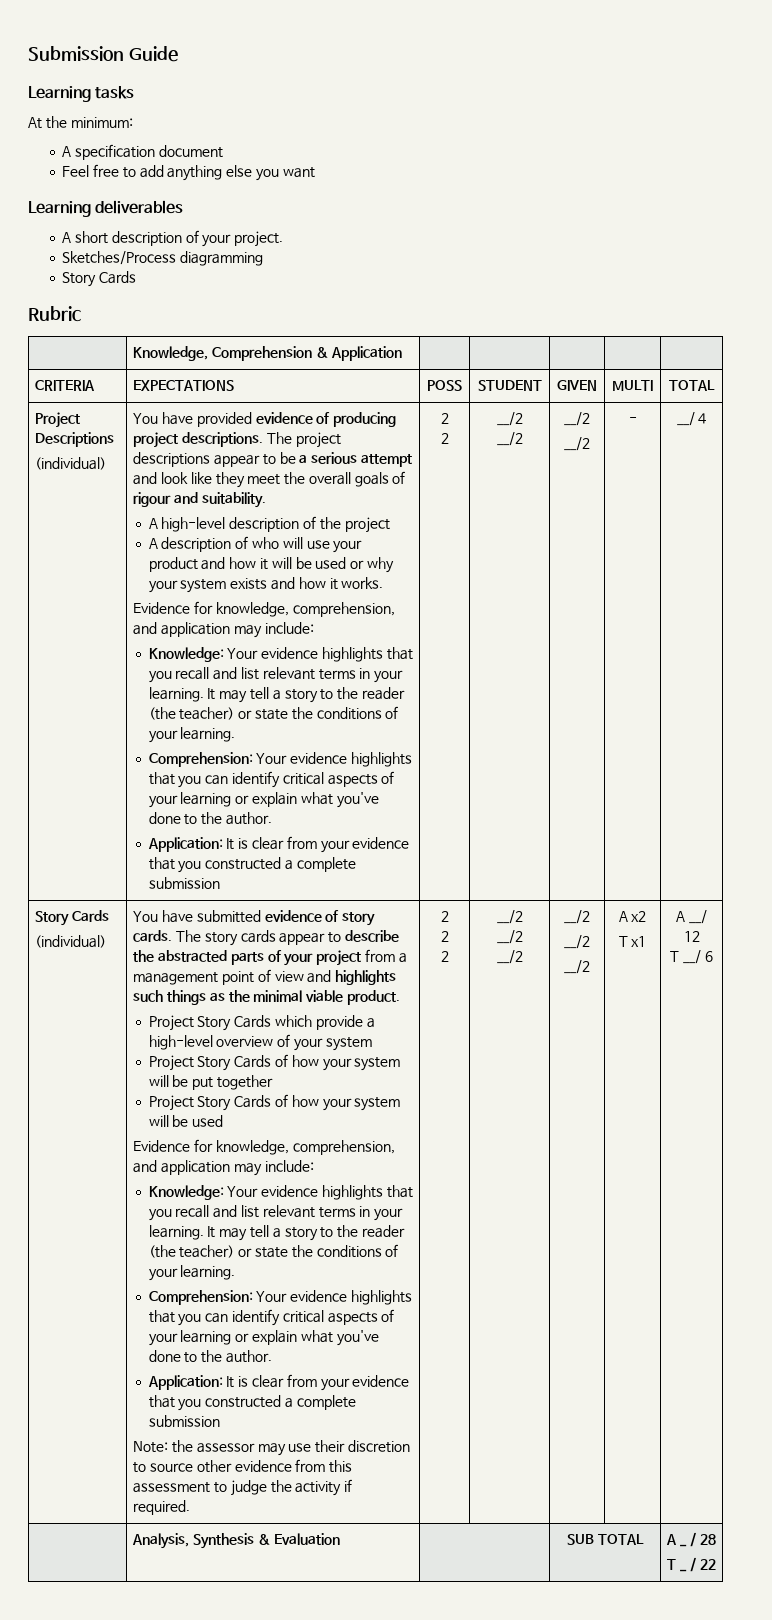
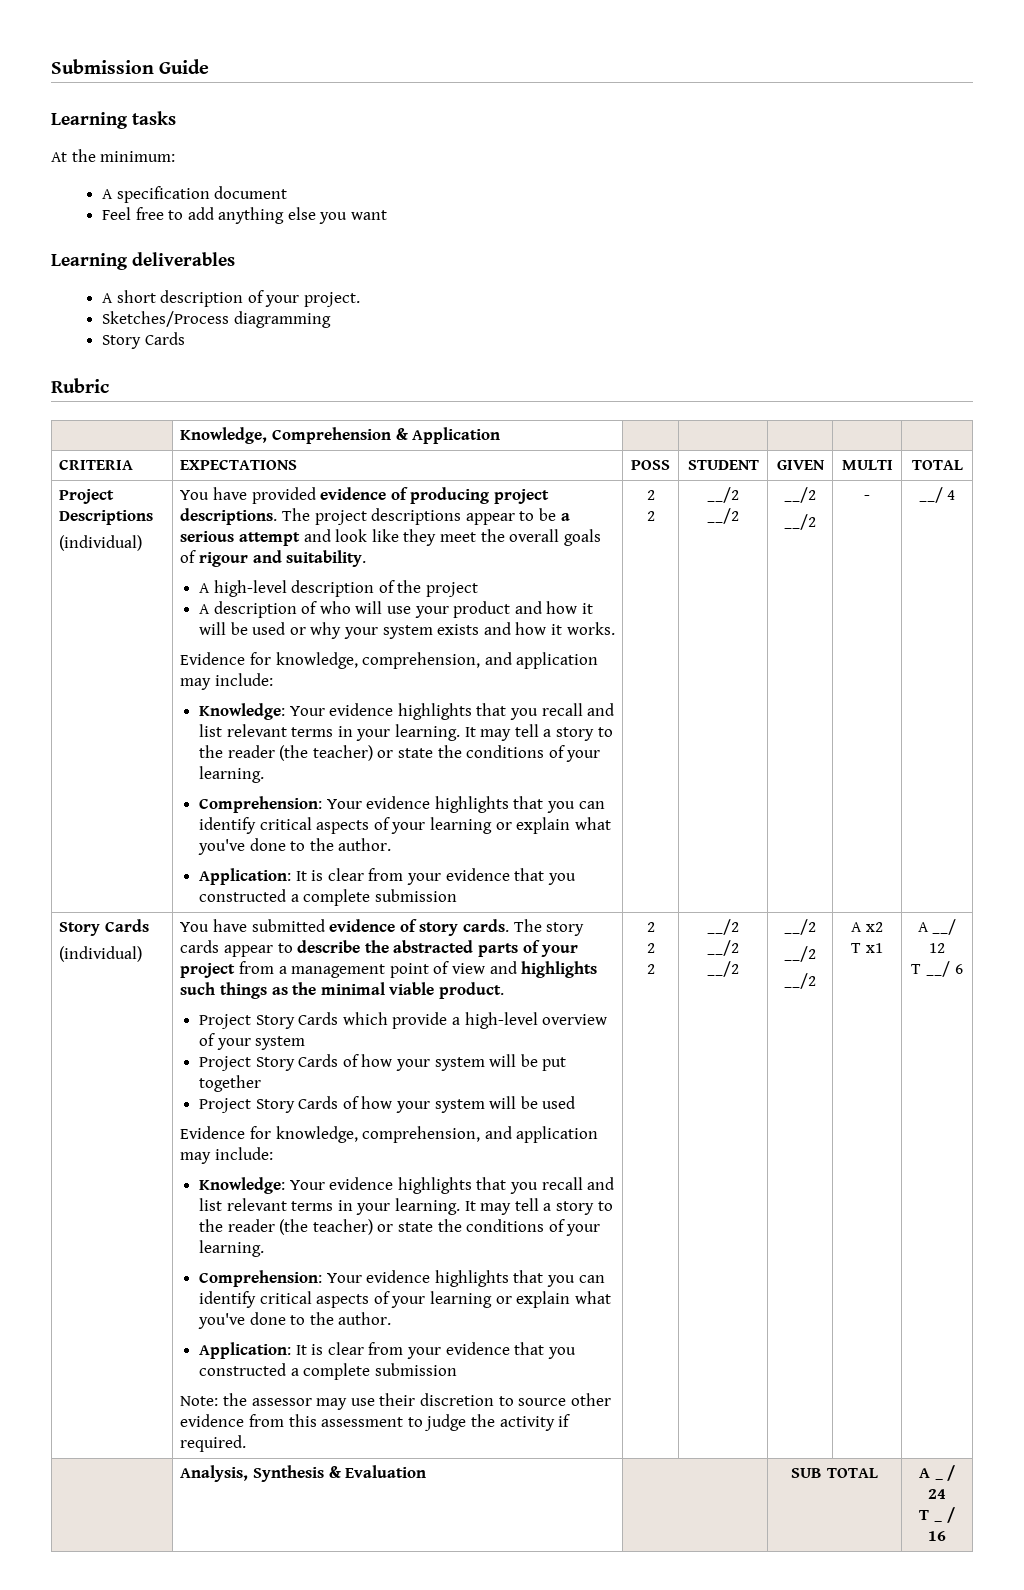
- | Analysis, Synthesis & Evaluation | | SUB TOTAL | A _ / 28
- T _ / 22
+ | Analysis, Synthesis & Evaluation | | SUB TOTAL | A _ / 24
+ T _ / 16

